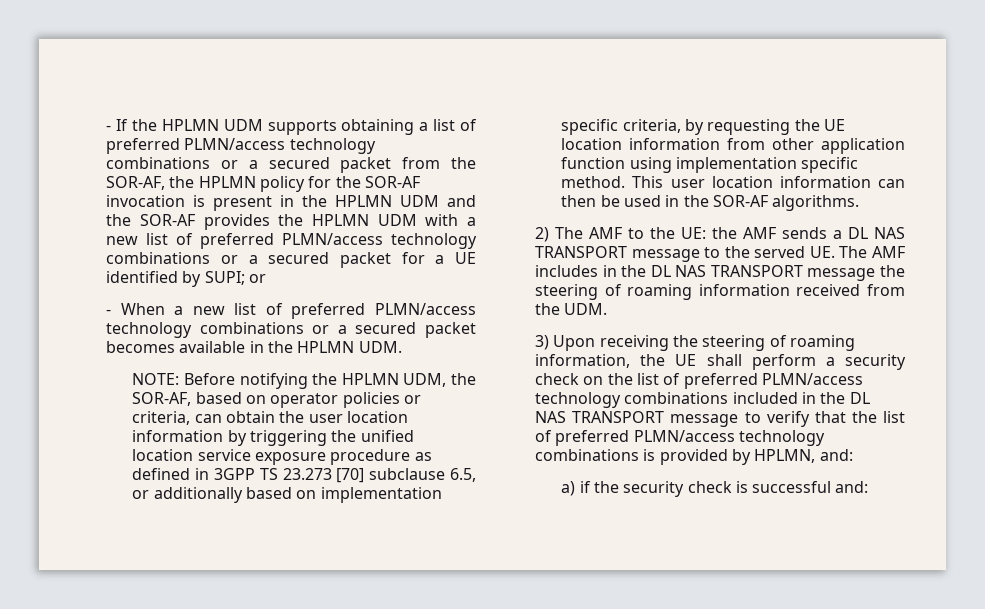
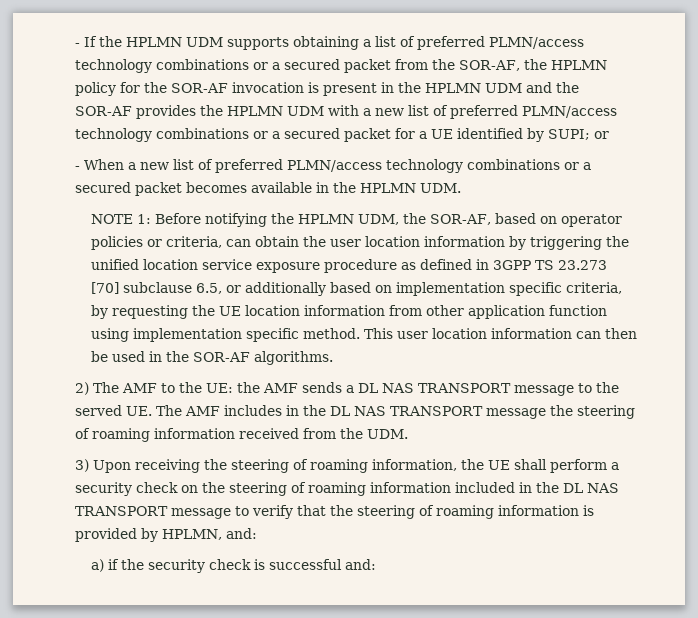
- NOTE: Before notifying the HPLMN UDM, the SOR-AF, based on operator policies or criteria, can obtain the user location information by triggering the unified location service exposure procedure as defined in 3GPP TS 23.273 [70] subclause 6.5, or additionally based on implementation specific criteria, by requesting the UE location information from other application function using implementation specific method.
+ NOTE 1: Before notifying the HPLMN UDM, the SOR-AF, based on operator policies or criteria, can obtain the user location information by triggering the unified location service exposure procedure as defined in 3GPP TS 23.273 [70] subclause 6.5, or additionally based on implementation specific criteria, by requesting the UE location information from other application function using implementation specific method.
- 3) Upon receiving the steering of roaming information, the UE shall perform a security check on the list of preferred PLMN/access technology combinations included in the DL NAS TRANSPORT message to verify that the list of preferred PLMN/access technology combinations is provided by HPLMN, and:
+ 3) Upon receiving the steering of roaming information, the UE shall perform a security check on the steering of roaming information included in the DL NAS TRANSPORT message to verify that the steering of roaming information is provided by HPLMN, and:

